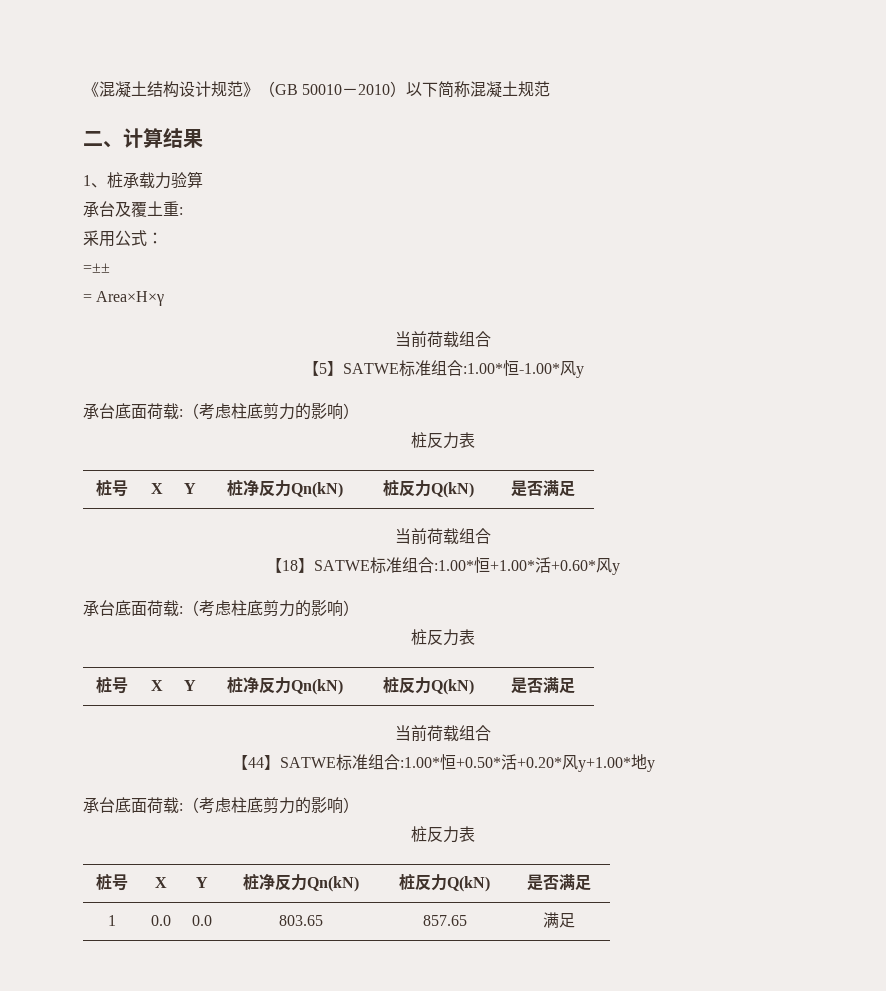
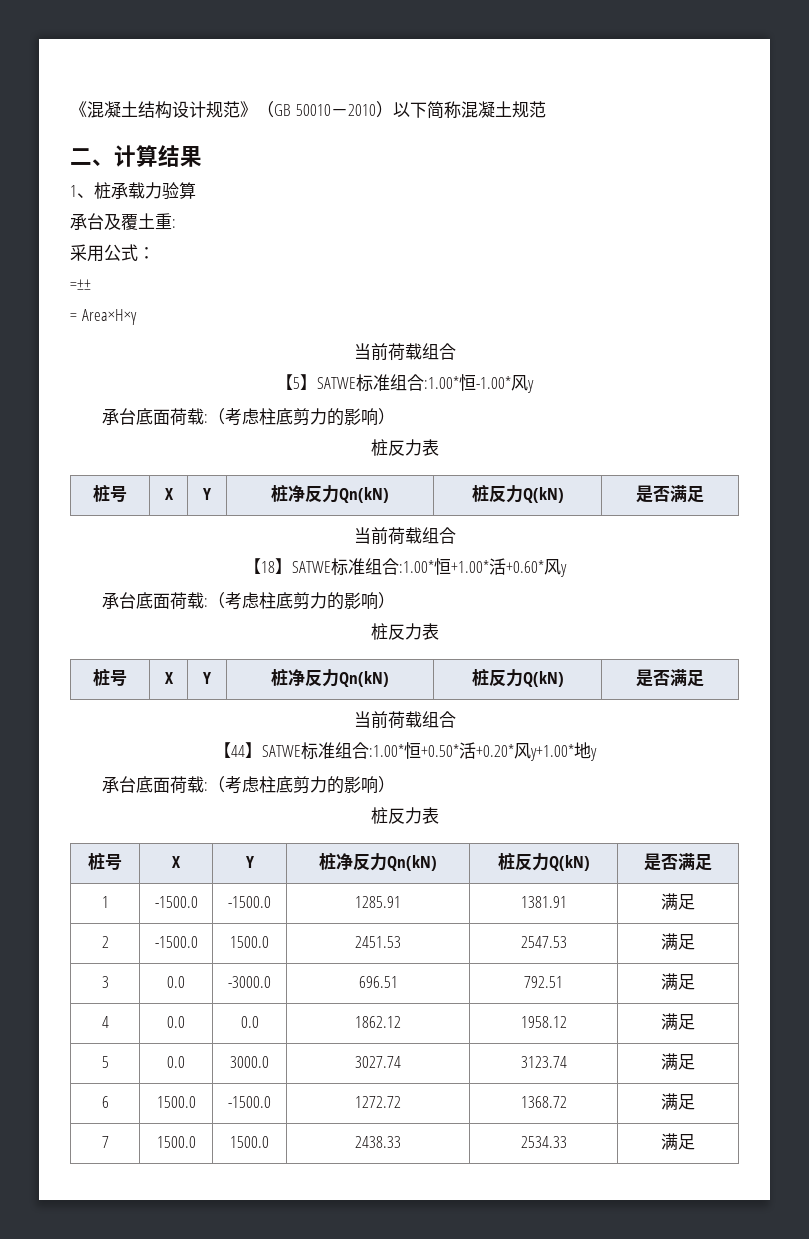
- 1 | 0.0 | 0.0 | 803.65 | 857.65 | 满足
+ 1 | -1500.0 | -1500.0 | 1285.91 | 1381.91 | 满足
+ 2 | -1500.0 | 1500.0 | 2451.53 | 2547.53 | 满足
+ 3 | 0.0 | -3000.0 | 696.51 | 792.51 | 满足
+ 4 | 0.0 | 0.0 | 1862.12 | 1958.12 | 满足
+ 5 | 0.0 | 3000.0 | 3027.74 | 3123.74 | 满足
+ 6 | 1500.0 | -1500.0 | 1272.72 | 1368.72 | 满足
+ 7 | 1500.0 | 1500.0 | 2438.33 | 2534.33 | 满足

